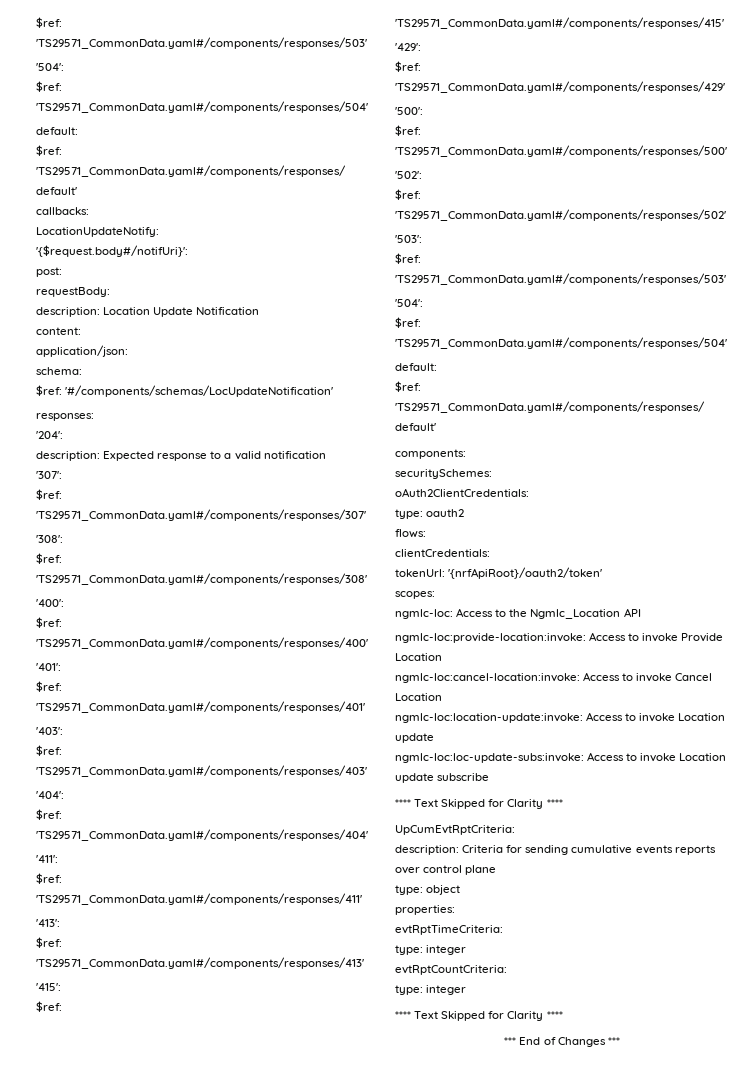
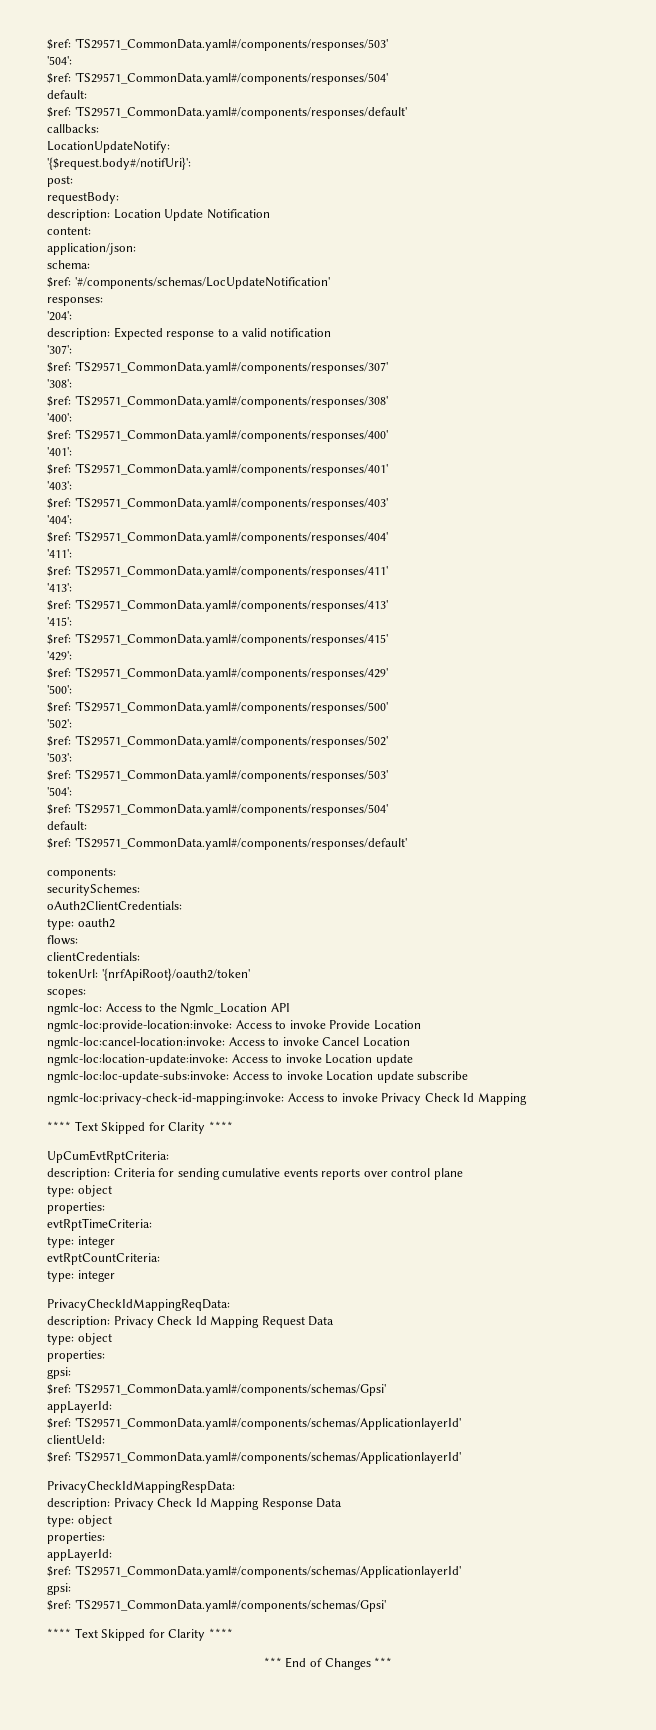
+ ngmlc-loc:privacy-check-id-mapping:invoke: Access to invoke Privacy Check Id Mapping
+ PrivacyCheckIdMappingReqData:
+ description: Privacy Check Id Mapping Request Data
+ type: object
+ properties:
+ gpsi:
+ $ref: 'TS29571_CommonData.yaml#/components/schemas/Gpsi'
+ appLayerId:
+ $ref: 'TS29571_CommonData.yaml#/components/schemas/ApplicationlayerId'
+ clientUeId:
+ $ref: 'TS29571_CommonData.yaml#/components/schemas/ApplicationlayerId'
+ PrivacyCheckIdMappingRespData:
+ description: Privacy Check Id Mapping Response Data
+ type: object
+ properties:
+ appLayerId:
+ $ref: 'TS29571_CommonData.yaml#/components/schemas/ApplicationlayerId'
+ gpsi:
+ $ref: 'TS29571_CommonData.yaml#/components/schemas/Gpsi'

